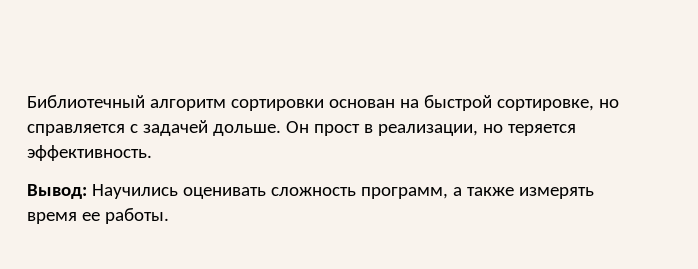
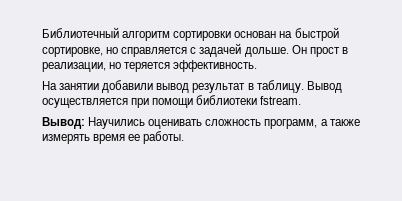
+ На занятии добавили вывод результат в таблицу. Вывод осуществляется при помощи библиотеки fstream.

